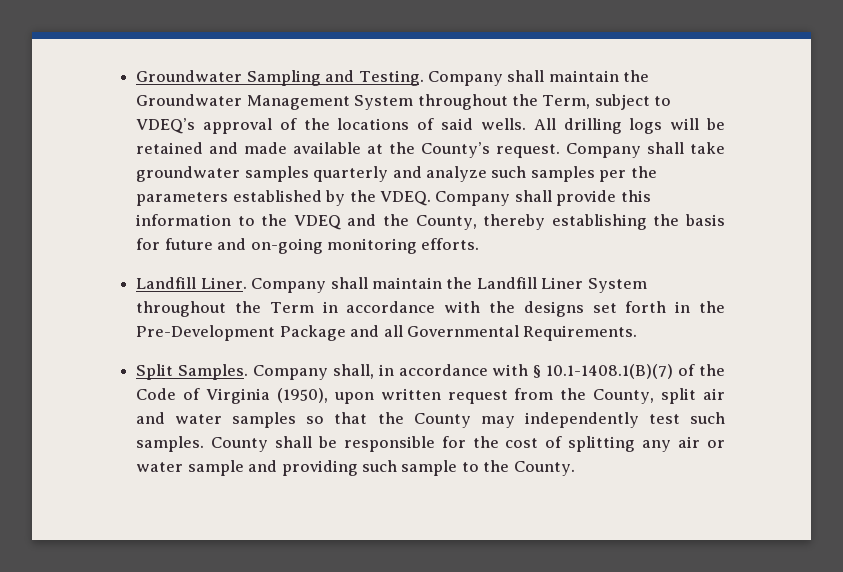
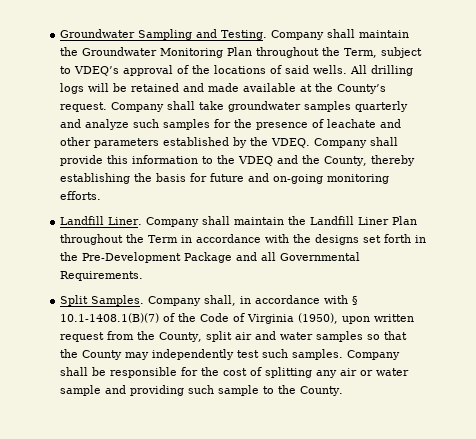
- Company shall maintain the Groundwater Management System throughout the Term, subject to VDEQ’s approval of the locations of said wells.
+ Company shall maintain the Groundwater Monitoring Plan throughout the Term, subject to VDEQ’s approval of the locations of said wells.
- Company shall take groundwater samples quarterly and analyze such samples per the parameters established by the VDEQ.
+ Company shall take groundwater samples quarterly and analyze such samples for the presence of leachate and other parameters established by the VDEQ.
- Company shall maintain the Landfill Liner System throughout the Term in accordance with the designs set forth in the Pre-Development Package and all Governmental Requirements.
+ Company shall maintain the Landfill Liner Plan throughout the Term in accordance with the designs set forth in the Pre-Development Package and all Governmental Requirements.
- County shall be responsible for the cost of splitting any air or water sample and providing such sample to the County.
+ Company shall be responsible for the cost of splitting any air or water sample and providing such sample to the County.

